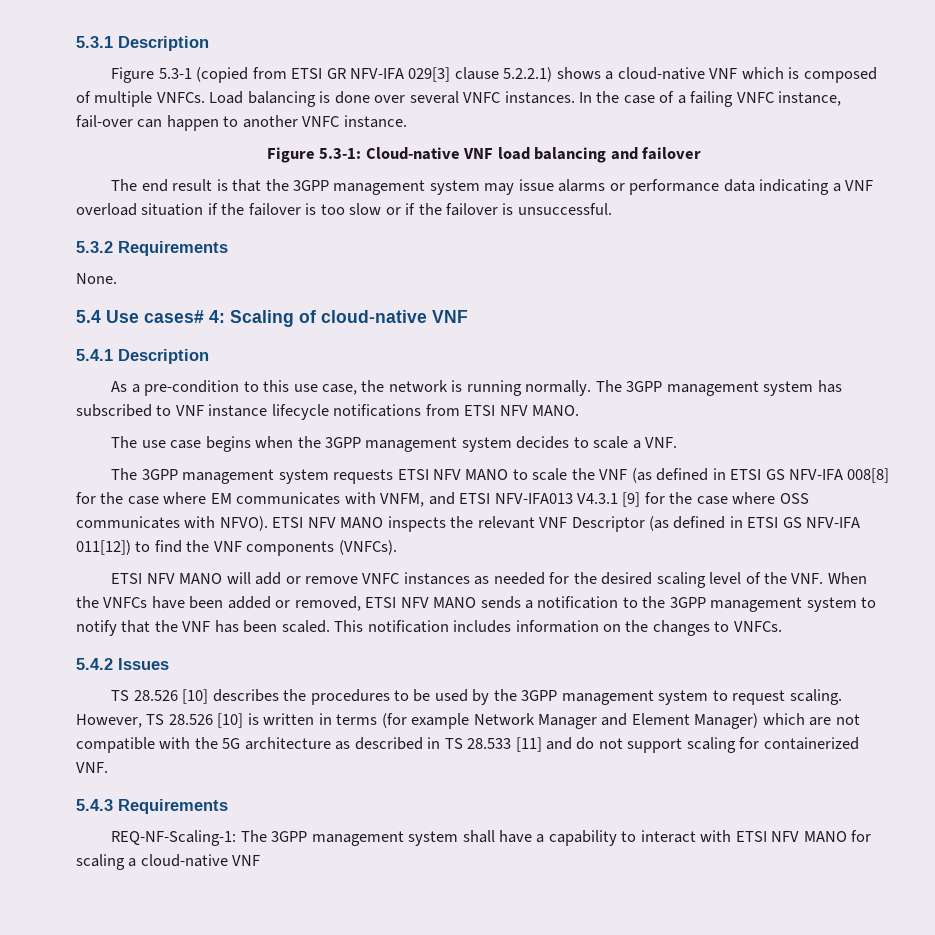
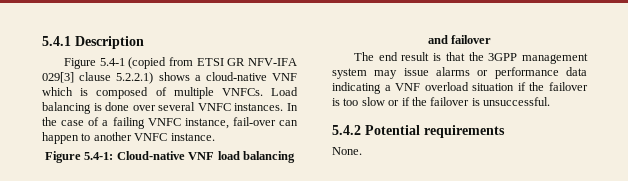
- 5.3.1 Description
+ 5.4.1 Description
- Figure 5.3-1 (copied from ETSI GR NFV-IFA 029[3] clause 5.2.2.1) shows a cloud-native VNF which is composed of multiple VNFCs.
+ Figure 5.4-1 (copied from ETSI GR NFV-IFA 029[3] clause 5.2.2.1) shows a cloud-native VNF which is composed of multiple VNFCs.
- Figure 5.3-1: Cloud-native VNF load balancing and failover
+ Figure 5.4-1: Cloud-native VNF load balancing and failover
- 5.3.2 Requirements
+ 5.4.2 Potential requirements
  None.
- 5.4 Use cases# 4: Scaling of cloud-native VNF
- 5.4.1 Description
- As a pre-condition to this use case, the network is running normally. The 3GPP management system has subscribed to VNF instance lifecycle notifications from ETSI NFV MANO.
- The use case begins when the 3GPP management system decides to scale a VNF.
- The 3GPP management system requests ETSI NFV MANO to scale the VNF (as defined in ETSI GS NFV-IFA 008[8] for the case where EM communicates with VNFM, and ETSI NFV-IFA013 V4.3.1 [9] for the case where OSS communicates with NFVO). ETSI NFV MANO inspects the relevant VNF Descriptor (as defined in ETSI GS NFV-IFA 011[12]) to find the VNF components (VNFCs).
- ETSI NFV MANO will add or remove VNFC instances as needed for the desired scaling level of the VNF. When the VNFCs have been added or removed, ETSI NFV MANO sends a notification to the 3GPP management system to notify that the VNF has been scaled. This notification includes information on the changes to VNFCs.
- 5.4.2 Issues
- TS 28.526 [10] describes the procedures to be used by the 3GPP management system to request scaling. However, TS 28.526 [10] is written in terms (for example Network Manager and Element Manager) which are not compatible with the 5G architecture as described in TS 28.533 [11] and do not support scaling for containerized VNF.
- 5.4.3 Requirements
- REQ-NF-Scaling-1: The 3GPP management system shall have a capability to interact with ETSI NFV MANO for scaling a cloud-native VNF

